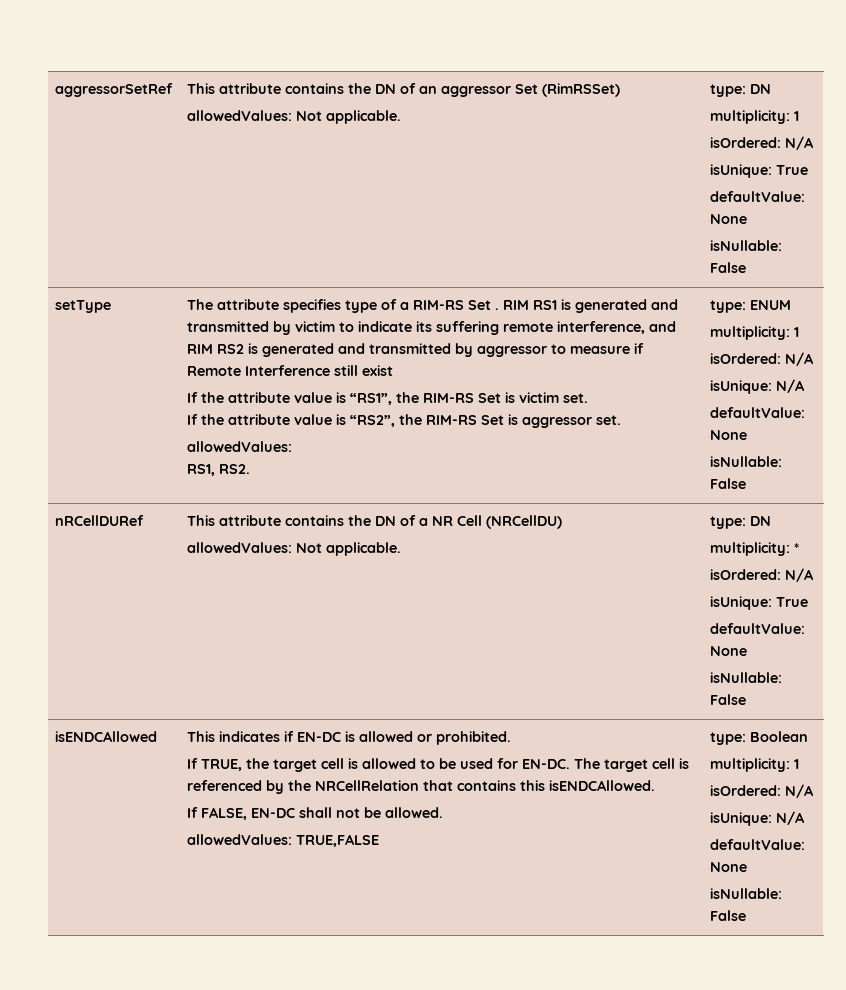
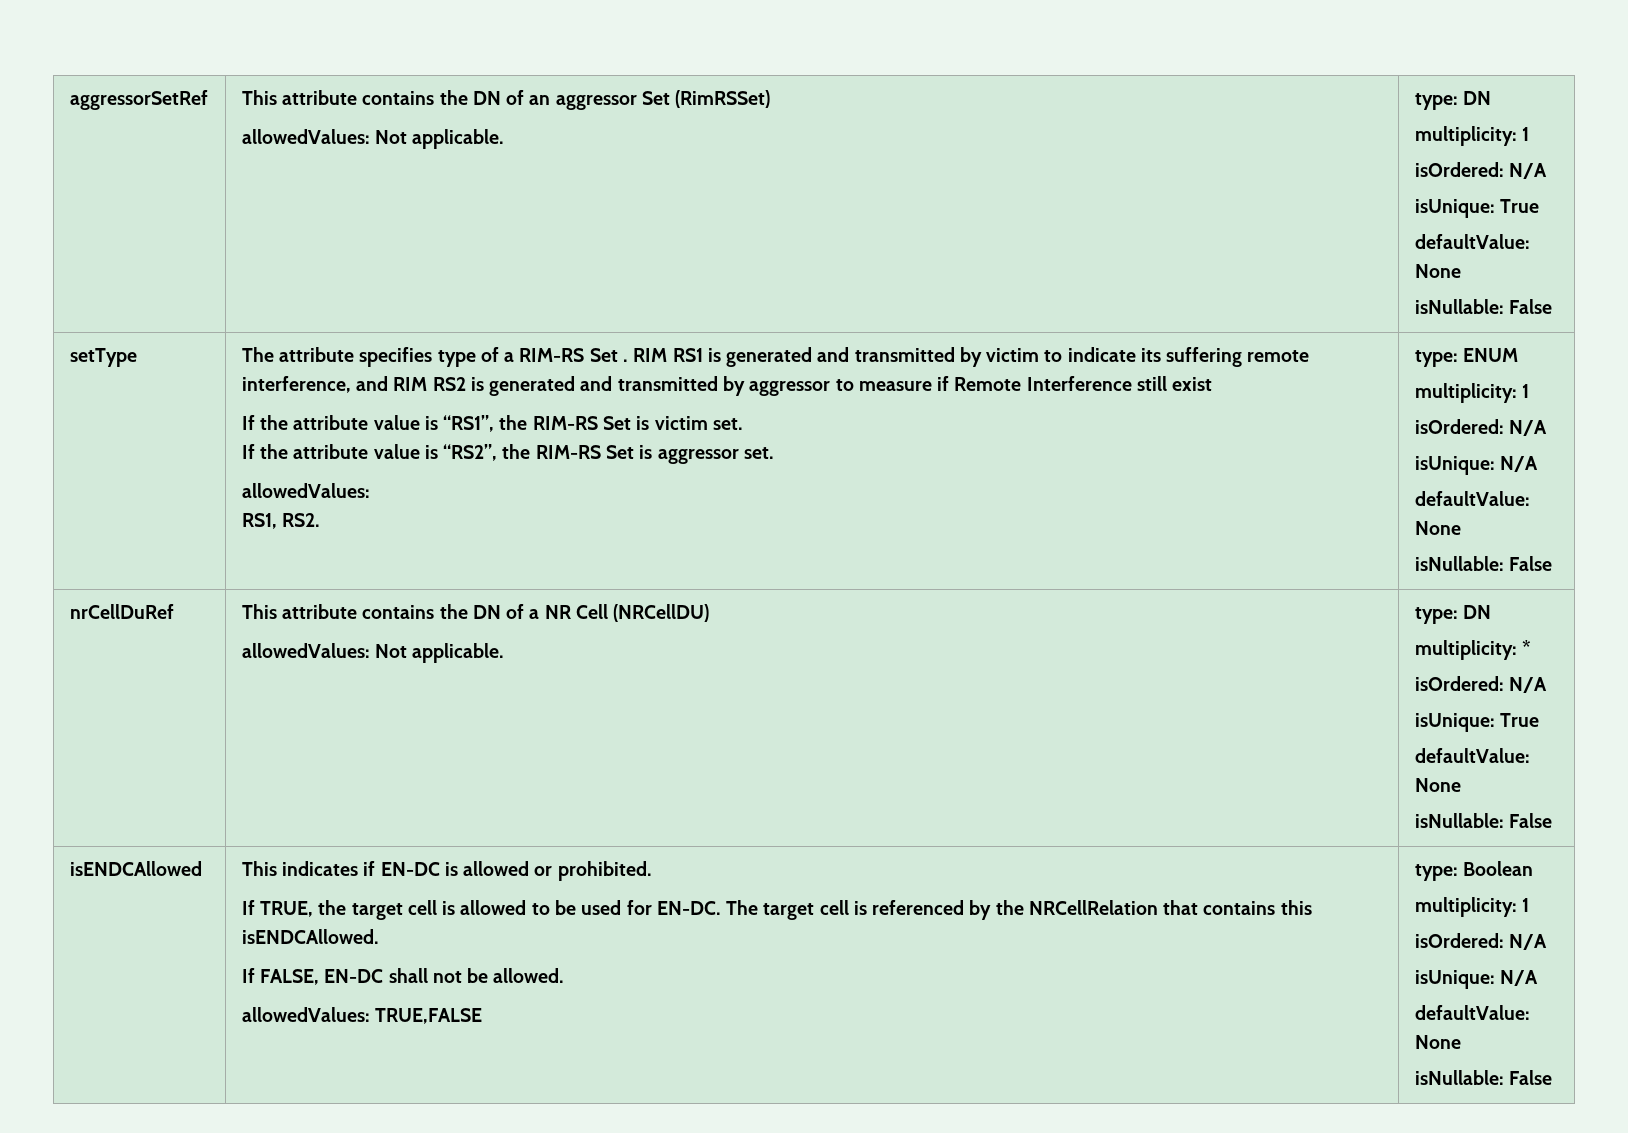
- nRCellDURef | This attribute contains the DN of a NR Cell (NRCellDU)
+ nrCellDuRef | This attribute contains the DN of a NR Cell (NRCellDU)

